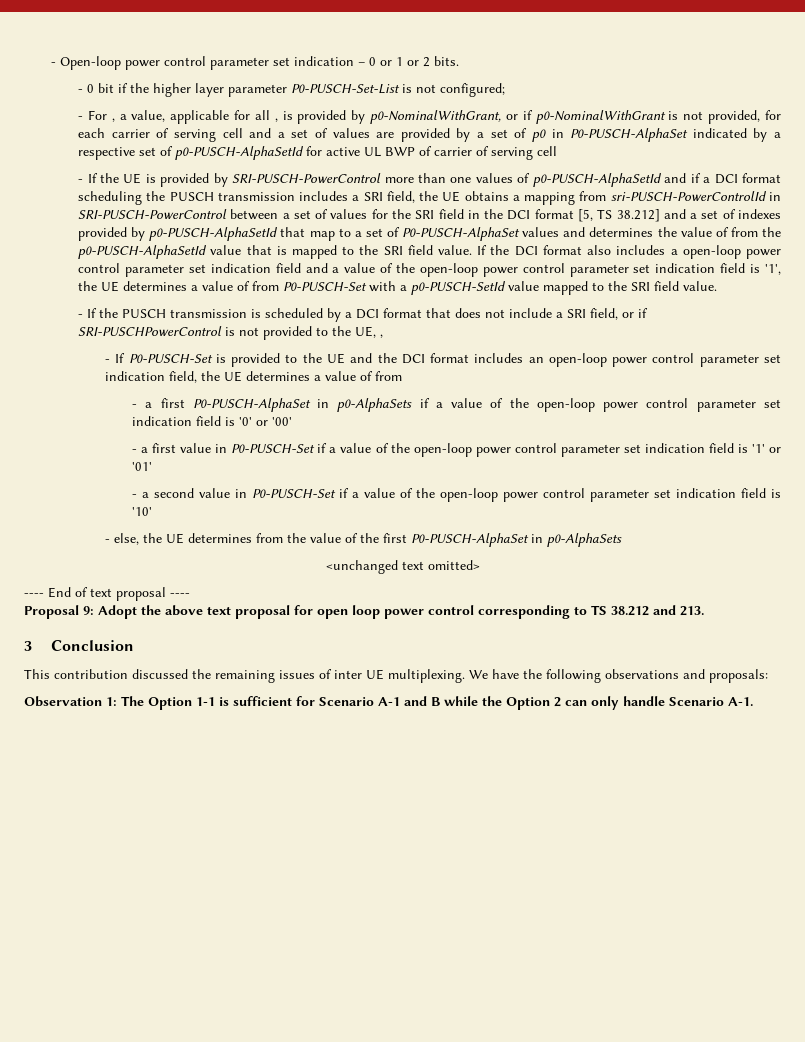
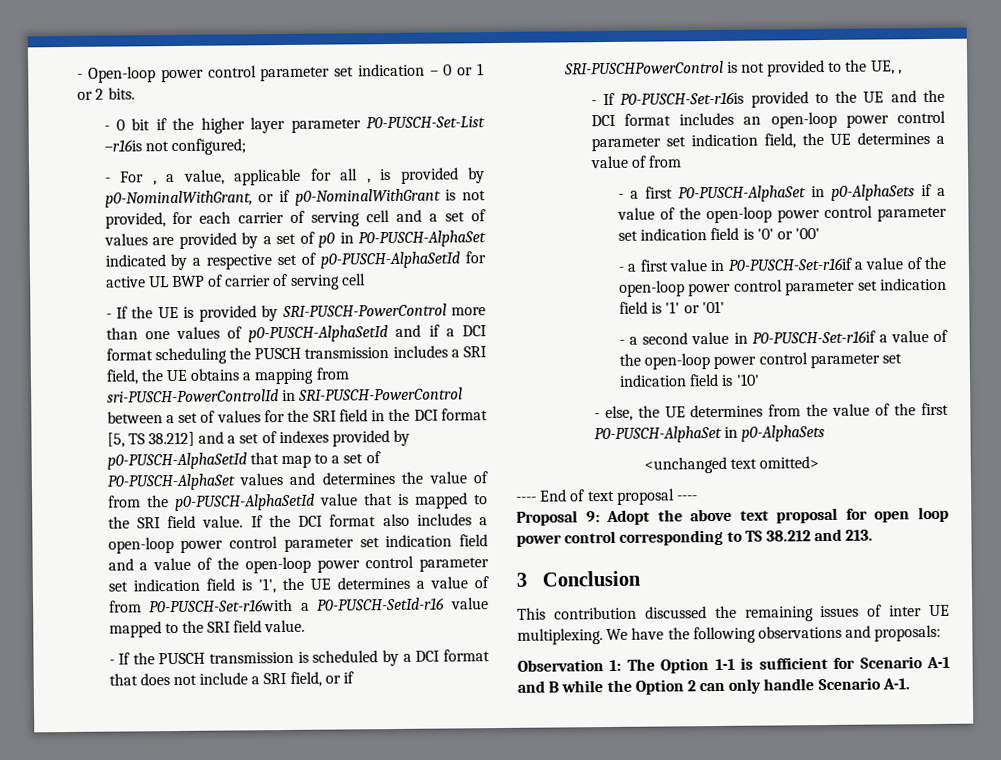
- - 0 bit if the higher layer parameter P0-PUSCH-Set-List is not configured;
+ - 0 bit if the higher layer parameter P0-PUSCH-Set-List –r16is not configured;
- If the DCI format also includes a open-loop power control parameter set indication field and a value of the open-loop power control parameter set indication field is '1', the UE determines a value of from P0-PUSCH-Set with a p0-PUSCH-SetId value mapped to the SRI field value.
+ If the DCI format also includes a open-loop power control parameter set indication field and a value of the open-loop power control parameter set indication field is '1', the UE determines a value of from P0-PUSCH-Set-r16with a P0-PUSCH-SetId-r16 value mapped to the SRI field value.
- - If P0-PUSCH-Set is provided to the UE and the DCI format includes an open-loop power control parameter set indication field, the UE determines a value of from
+ - If P0-PUSCH-Set-r16is provided to the UE and the DCI format includes an open-loop power control parameter set indication field, the UE determines a value of from
- - a first value in P0-PUSCH-Set if a value of the open-loop power control parameter set indication field is '1' or '01'
+ - a first value in P0-PUSCH-Set-r16if a value of the open-loop power control parameter set indication field is '1' or '01'
- - a second value in P0-PUSCH-Set if a value of the open-loop power control parameter set indication field is '10'
+ - a second value in P0-PUSCH-Set-r16if a value of the open-loop power control parameter set indication field is '10'

